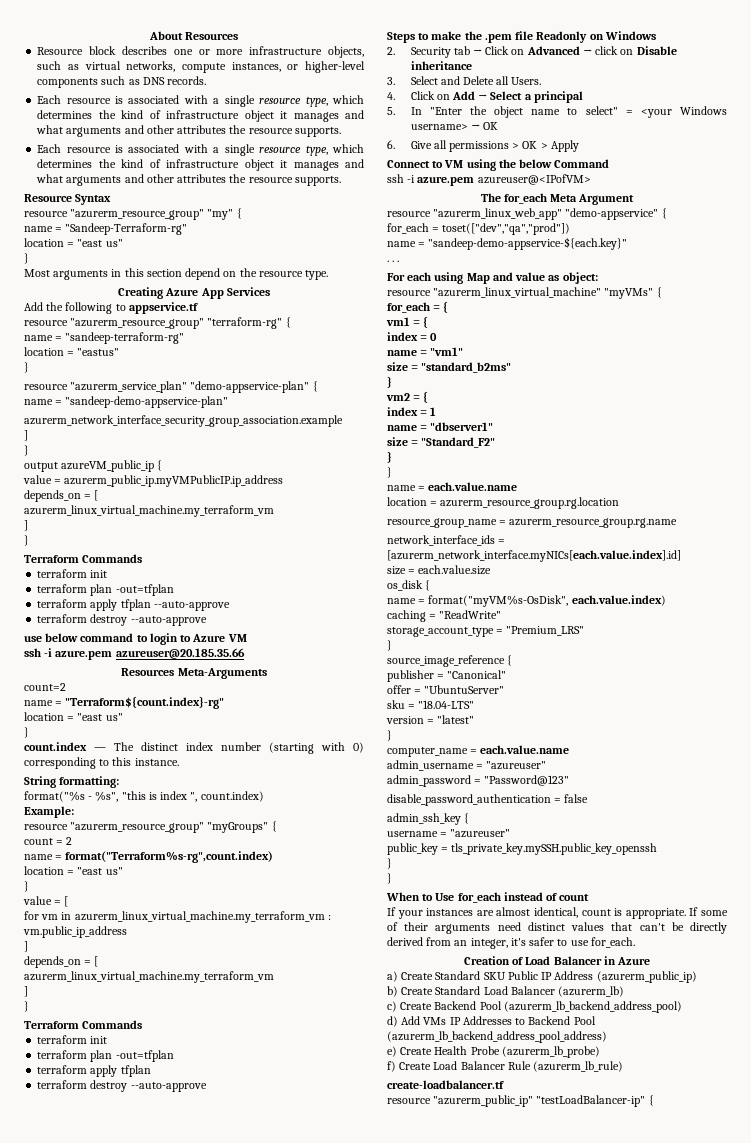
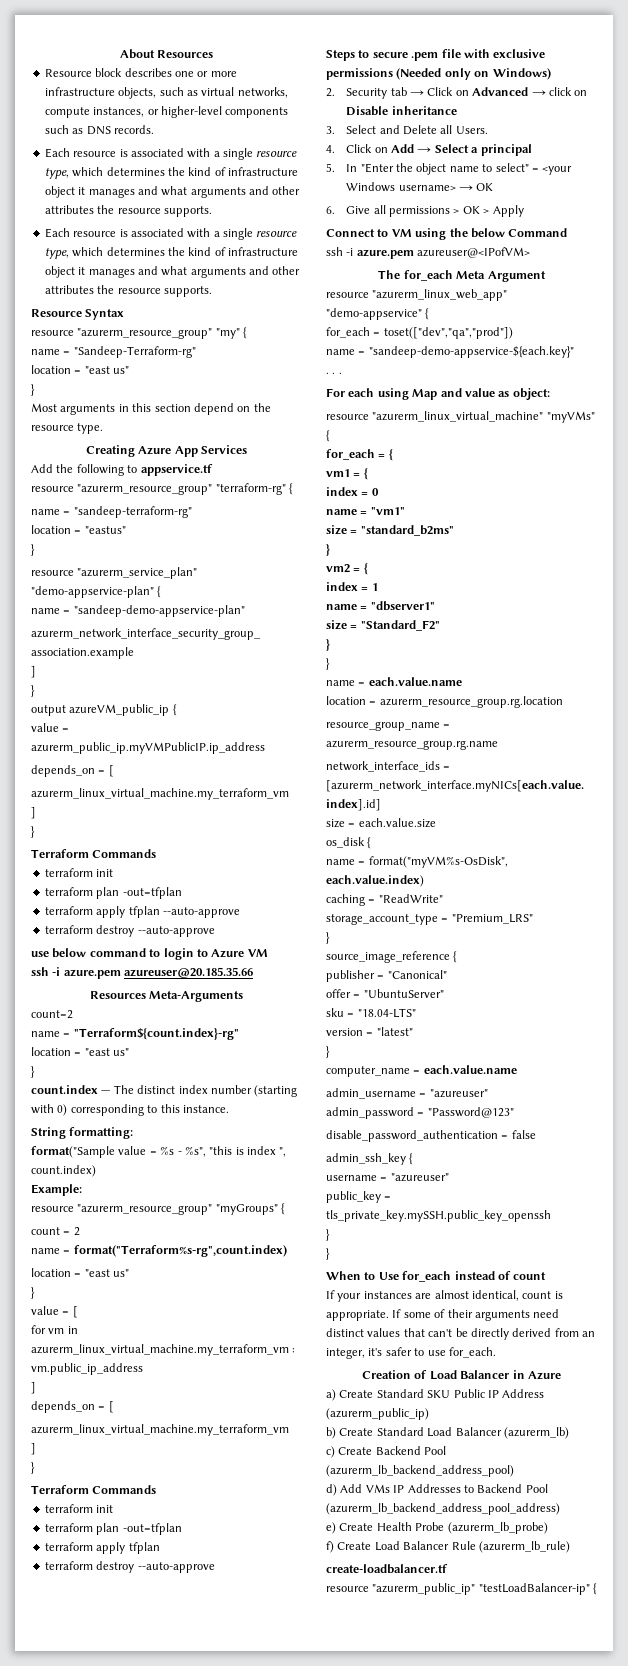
- format("%s - %s", "this is index ", count.index)
+ format("Sample value = %s - %s", "this is index ", count.index)
- Steps to make the .pem file Readonly on Windows
+ Steps to secure .pem file with exclusive permissions (Needed only on Windows)

